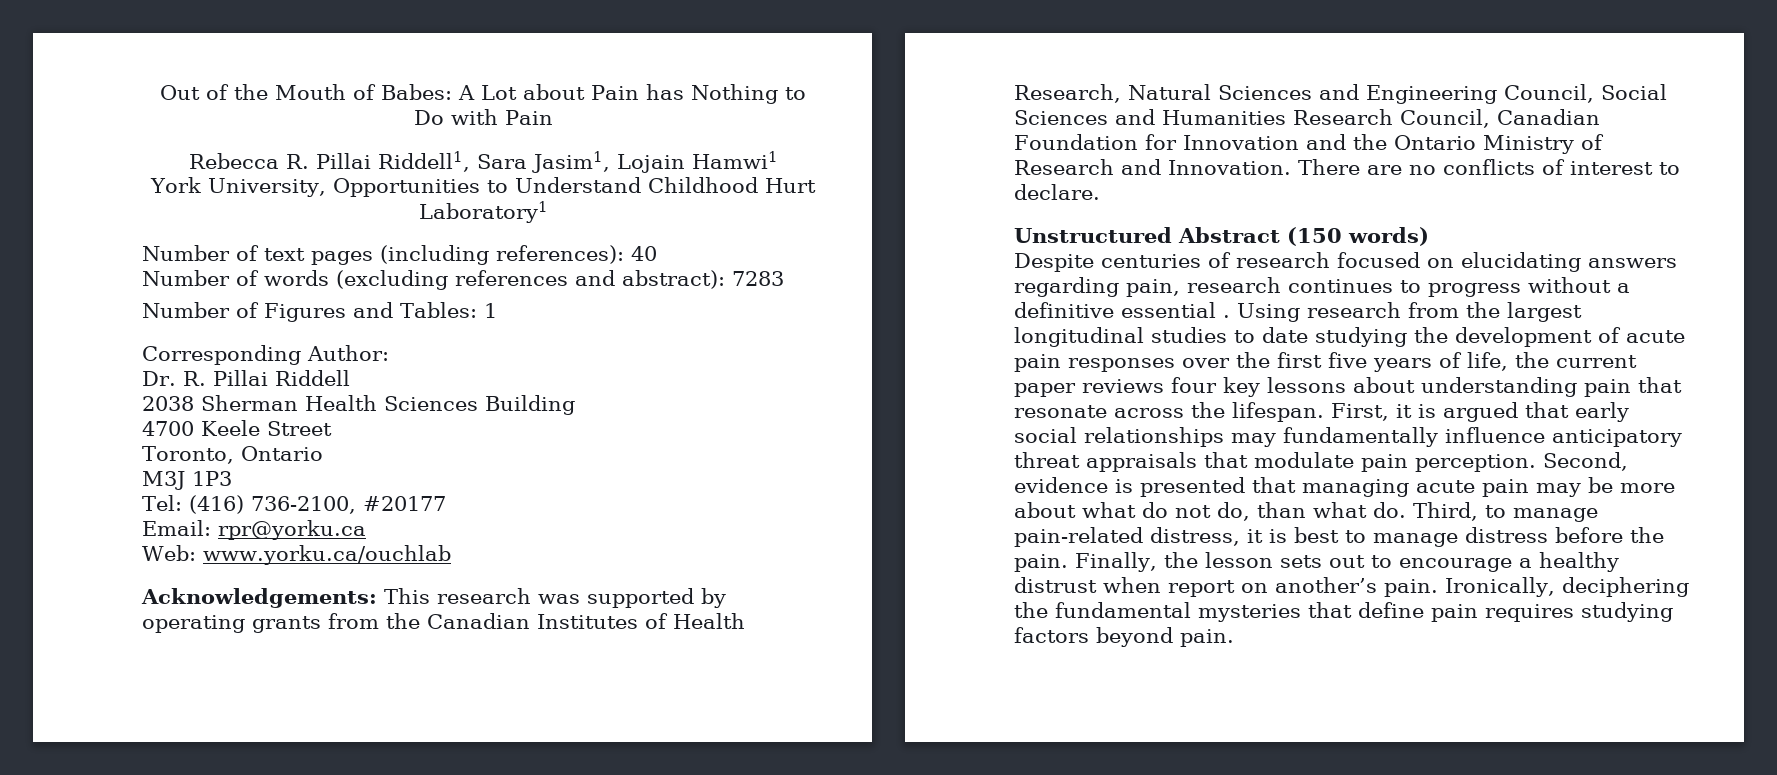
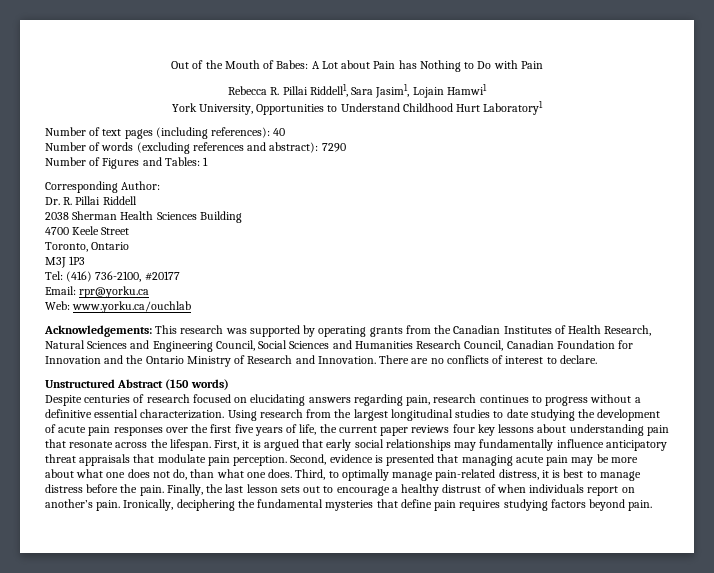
- Number of words (excluding references and abstract): 7283
+ Number of words (excluding references and abstract): 7290
- Despite centuries of research focused on elucidating answers regarding pain, research continues to progress without a definitive essential .
+ Despite centuries of research focused on elucidating answers regarding pain, research continues to progress without a definitive essential characterization.
- Second, evidence is presented that managing acute pain may be more about what do not do, than what do.
+ Second, evidence is presented that managing acute pain may be more about what one does not do, than what one does.
- Third, to manage pain-related distress, it is best to manage distress before the pain.
+ Third, to optimally manage pain-related distress, it is best to manage distress before the pain.
- Finally, the lesson sets out to encourage a healthy distrust when report on another’s pain.
+ Finally, the last lesson sets out to encourage a healthy distrust of when individuals report on another’s pain.

